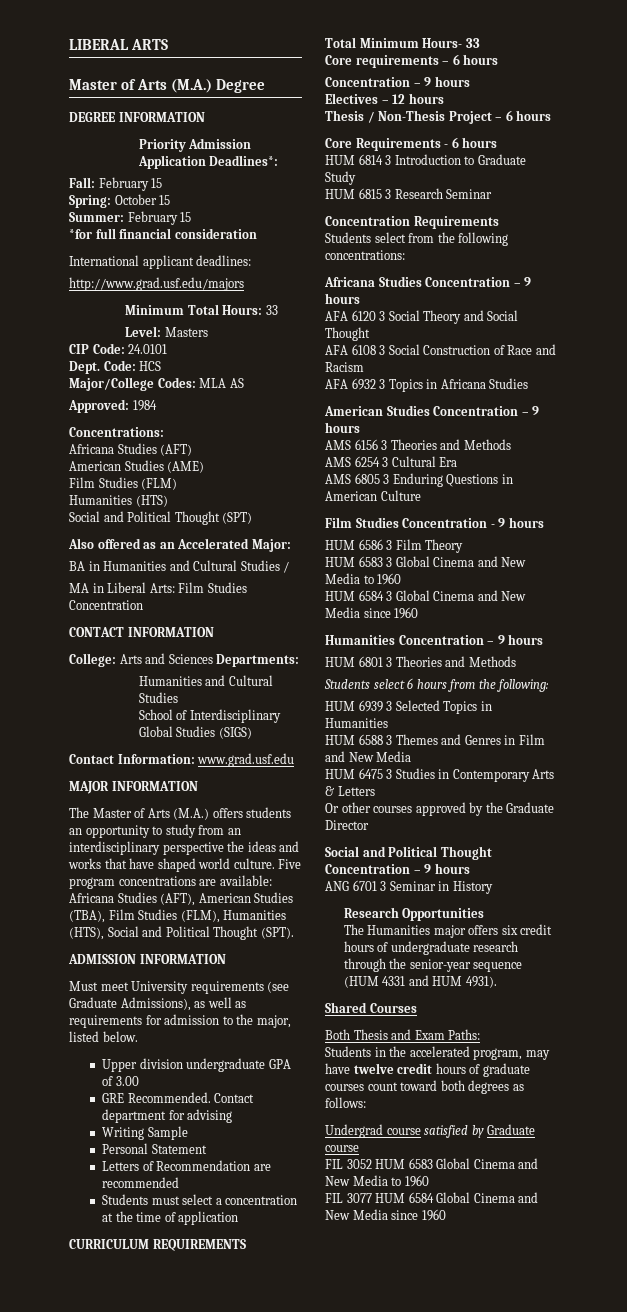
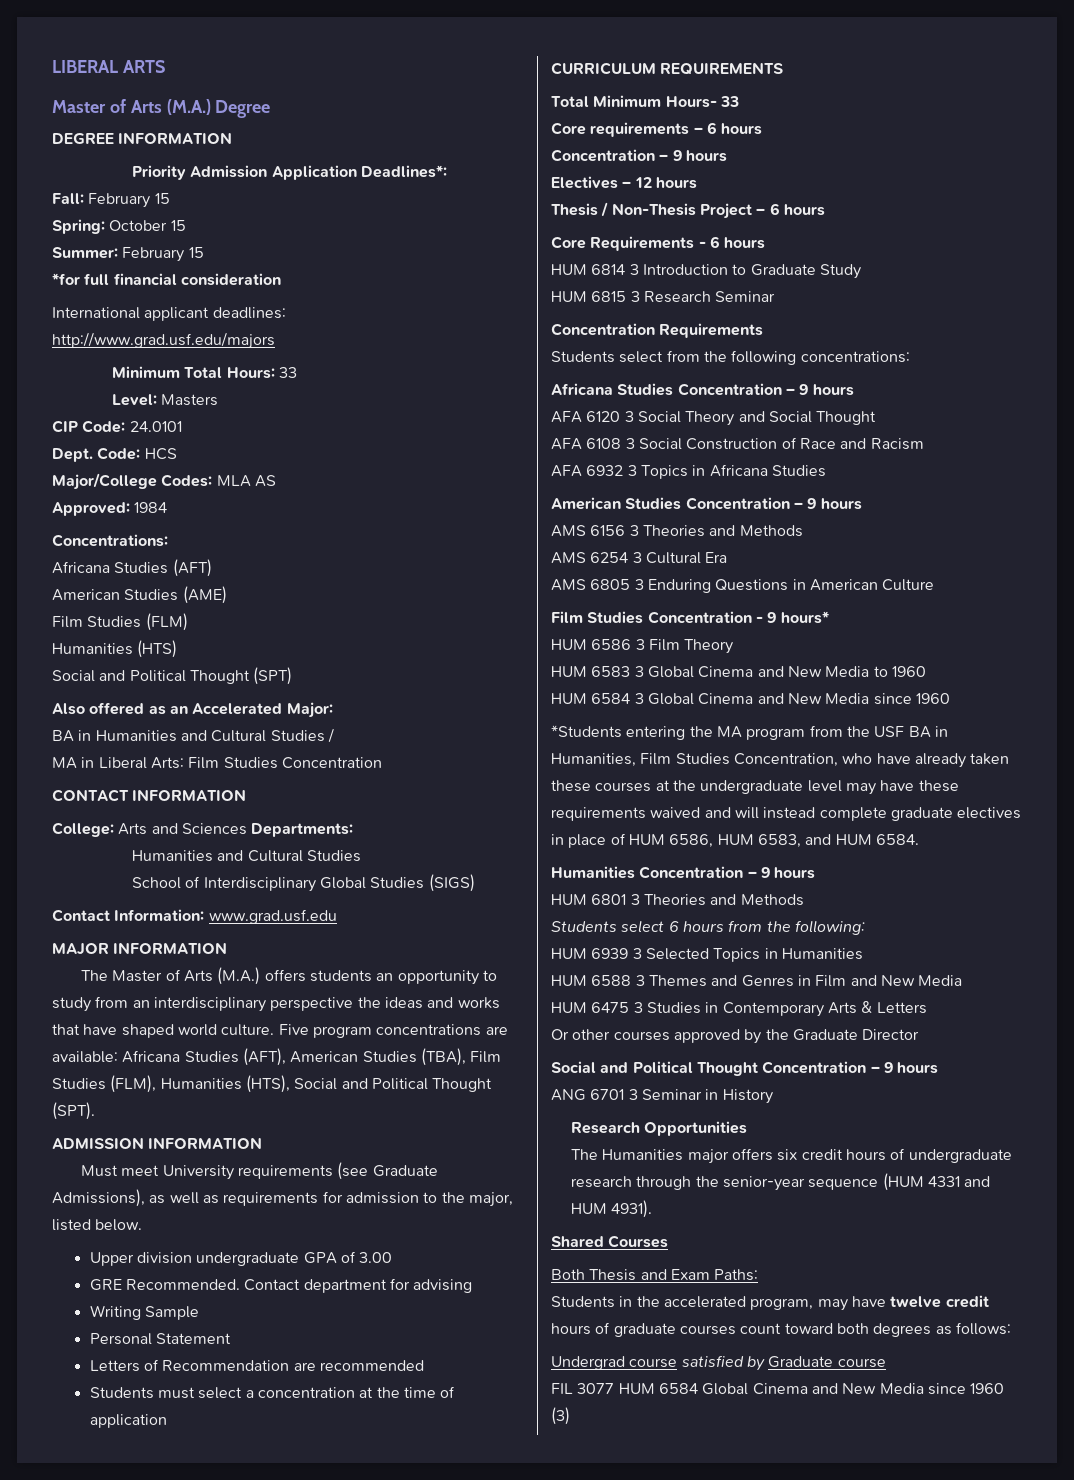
- Film Studies Concentration - 9 hours
+ Film Studies Concentration - 9 hours*
+ *Students entering the MA program from the USF BA in Humanities, Film Studies Concentration, who have already taken these courses at the undergraduate level may have these requirements waived and will instead complete graduate electives in place of HUM 6586, HUM 6583, and HUM 6584.
- FIL 3052 HUM 6583 Global Cinema and New Media to 1960
- FIL 3077 HUM 6584 Global Cinema and New Media since 1960
+ FIL 3077 HUM 6584 Global Cinema and New Media since 1960 (3)

